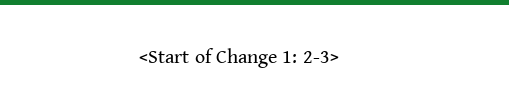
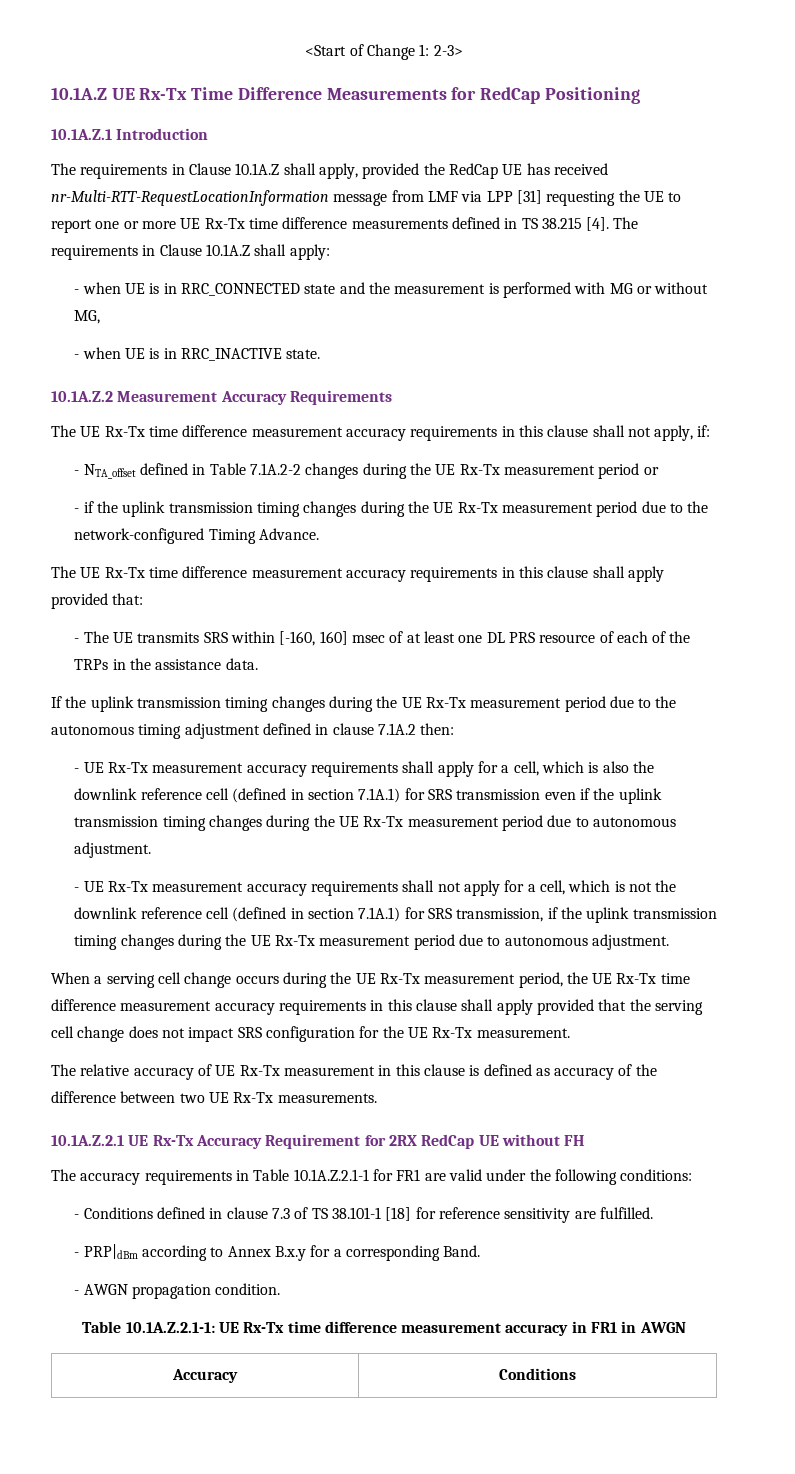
+ 10.1A.Z UE Rx-Tx Time Difference Measurements for RedCap Positioning
+ 10.1A.Z.1 Introduction
+ The requirements in Clause 10.1A.Z shall apply, provided the RedCap UE has received nr-Multi-RTT-RequestLocationInformation message from LMF via LPP [31] requesting the UE to report one or more UE Rx-Tx time difference measurements defined in TS 38.215 [4]. The requirements in Clause 10.1A.Z shall apply:
+ - when UE is in RRC_CONNECTED state and the measurement is performed with MG or without MG,
+ - when UE is in RRC_INACTIVE state.
+ 10.1A.Z.2 Measurement Accuracy Requirements
+ The UE Rx-Tx time difference measurement accuracy requirements in this clause shall not apply, if:
+ - NTA_offset defined in Table 7.1A.2-2 changes during the UE Rx-Tx measurement period or
+ - if the uplink transmission timing changes during the UE Rx-Tx measurement period due to the network-configured Timing Advance.
+ The UE Rx-Tx time difference measurement accuracy requirements in this clause shall apply provided that:
+ - The UE transmits SRS within [-160, 160] msec of at least one DL PRS resource of each of the TRPs in the assistance data.
+ If the uplink transmission timing changes during the UE Rx-Tx measurement period due to the autonomous timing adjustment defined in clause 7.1A.2 then:
+ - UE Rx-Tx measurement accuracy requirements shall apply for a cell, which is also the downlink reference cell (defined in section 7.1A.1) for SRS transmission even if the uplink transmission timing changes during the UE Rx-Tx measurement period due to autonomous adjustment.
+ - UE Rx-Tx measurement accuracy requirements shall not apply for a cell, which is not the downlink reference cell (defined in section 7.1A.1) for SRS transmission, if the uplink transmission timing changes during the UE Rx-Tx measurement period due to autonomous adjustment.
+ When a serving cell change occurs during the UE Rx-Tx measurement period, the UE Rx-Tx time difference measurement accuracy requirements in this clause shall apply provided that the serving cell change does not impact SRS configuration for the UE Rx-Tx measurement.
+ The relative accuracy of UE Rx-Tx measurement in this clause is defined as accuracy of the difference between two UE Rx-Tx measurements.
+ 10.1A.Z.2.1 UE Rx-Tx Accuracy Requirement for 2RX RedCap UE without FH
+ The accuracy requirements in Table 10.1A.Z.2.1-1 for FR1 are valid under the following conditions:
+ - Conditions defined in clause 7.3 of TS 38.101-1 [18] for reference sensitivity are fulfilled.
+ - PRP|dBm according to Annex B.x.y for a corresponding Band.
+ - AWGN propagation condition.
+ Table 10.1A.Z.2.1-1: UE Rx-Tx time difference measurement accuracy in FR1 in AWGN
+ Accuracy | Conditions

